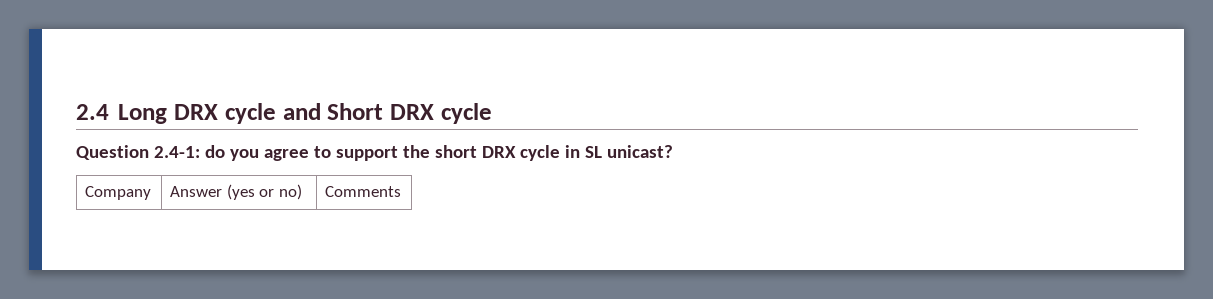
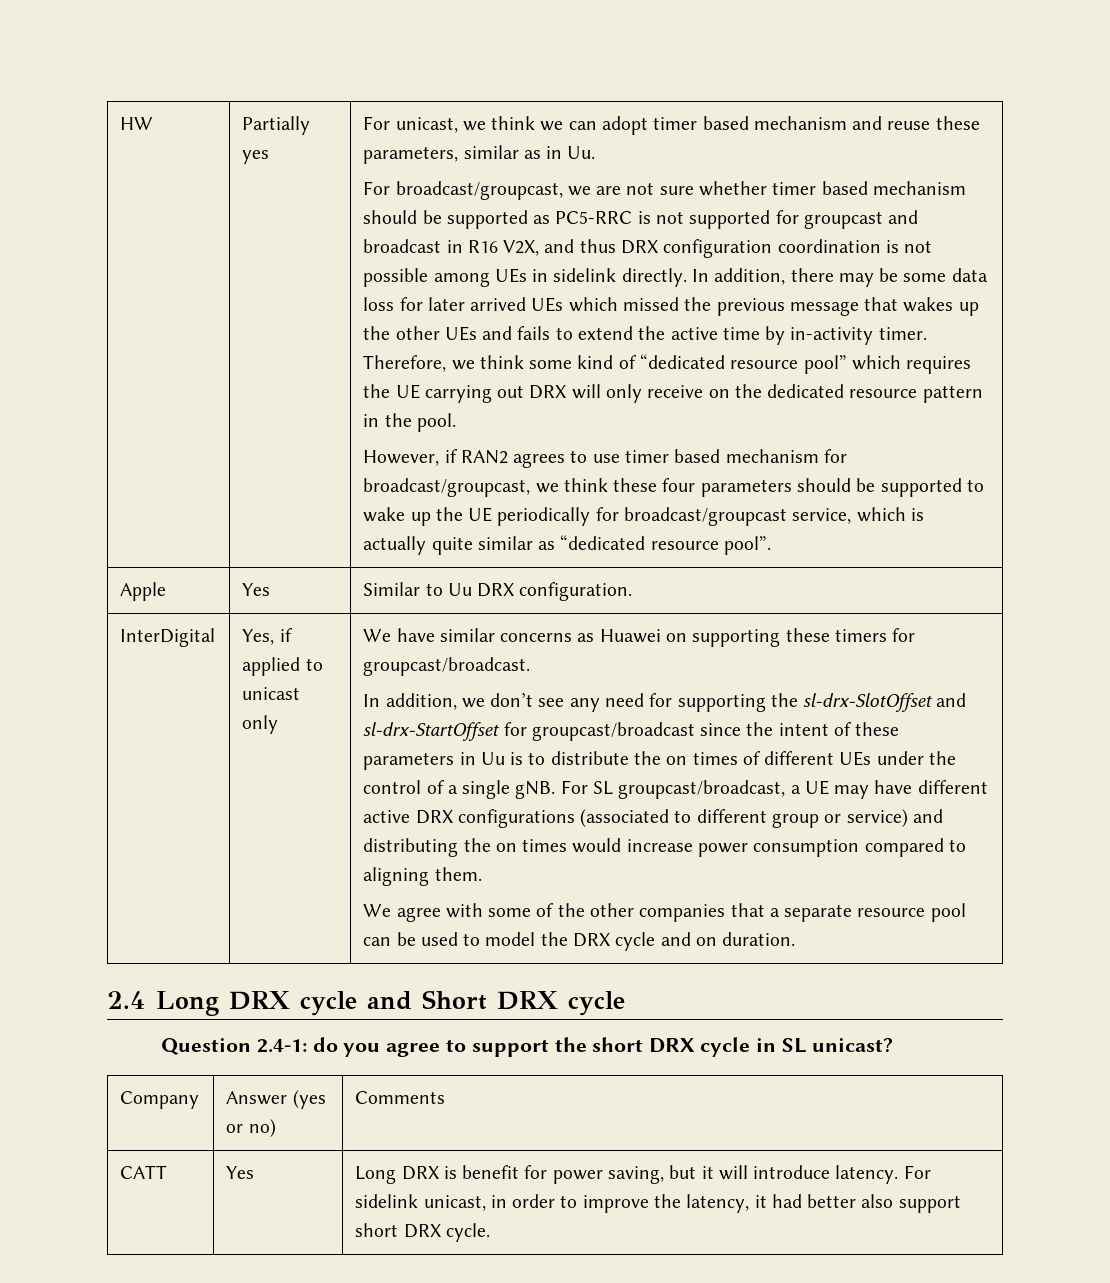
+ HW | Partially yes | For unicast, we think we can adopt timer based mechanism and reuse these parameters, similar as in Uu.
+ For broadcast/groupcast, we are not sure whether timer based mechanism should be supported as PC5-RRC is not supported for groupcast and broadcast in R16 V2X, and thus DRX configuration coordination is not possible among UEs in sidelink directly. In addition, there may be some data loss for later arrived UEs which missed the previous message that wakes up the other UEs and fails to extend the active time by in-activity timer. Therefore, we think some kind of “dedicated resource pool” which requires the UE carrying out DRX will only receive on the dedicated resource pattern in the pool.
+ However, if RAN2 agrees to use timer based mechanism for broadcast/groupcast, we think these four parameters should be supported to wake up the UE periodically for broadcast/groupcast service, which is actually quite similar as “dedicated resource pool”.
+ Apple | Yes | Similar to Uu DRX configuration.
+ InterDigital | Yes, if applied to unicast only | We have similar concerns as Huawei on supporting these timers for groupcast/broadcast.
+ In addition, we don’t see any need for supporting the sl-drx-SlotOffset and sl-drx-StartOffset for groupcast/broadcast since the intent of these parameters in Uu is to distribute the on times of different UEs under the control of a single gNB. For SL groupcast/broadcast, a UE may have different active DRX configurations (associated to different group or service) and distributing the on times would increase power consumption compared to aligning them.
+ We agree with some of the other companies that a separate resource pool can be used to model the DRX cycle and on duration.
+ CATT | Yes | Long DRX is benefit for power saving, but it will introduce latency. For sidelink unicast, in order to improve the latency, it had better also support short DRX cycle.

